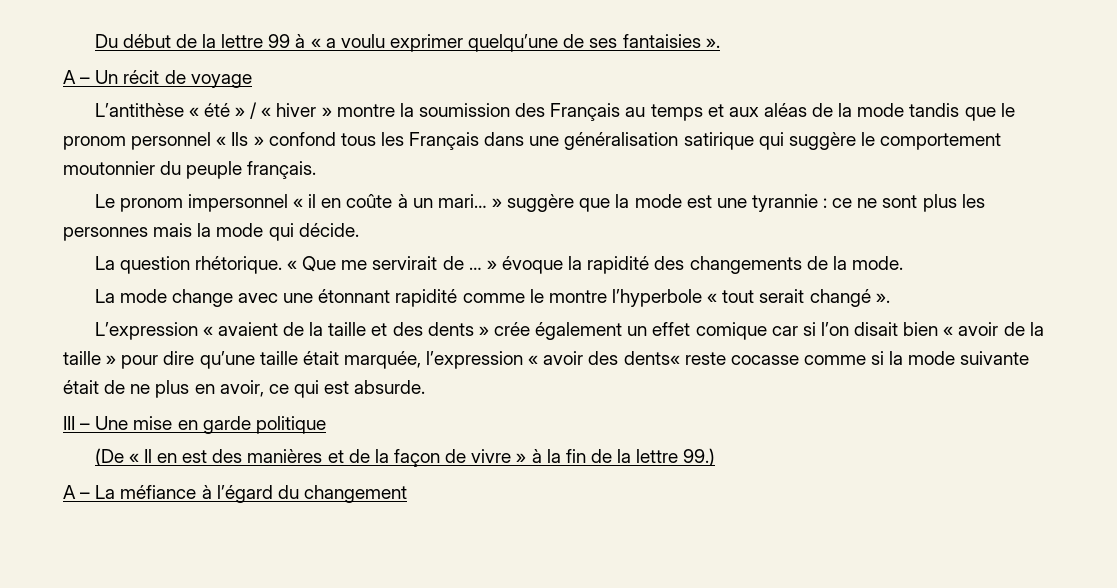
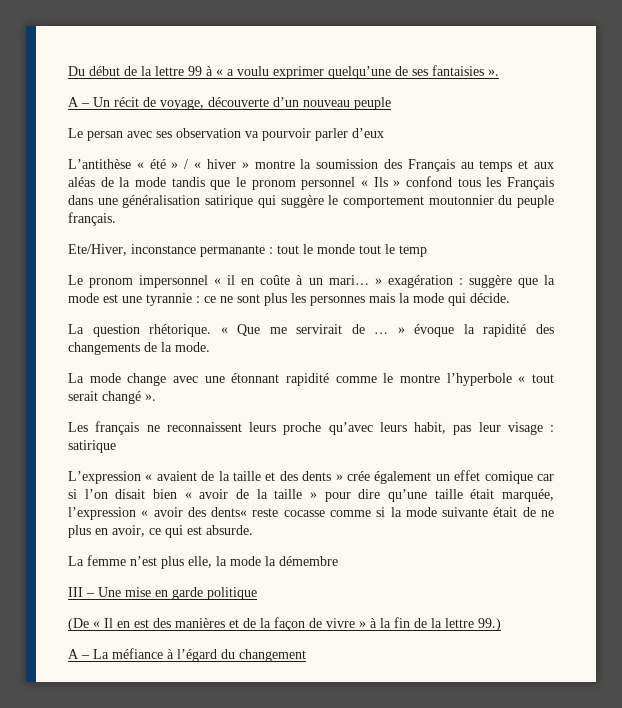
- A – Un récit de voyage
+ A – Un récit de voyage, découverte d’un nouveau peuple
+ Le persan avec ses observation va pourvoir parler d’eux
+ Ete/Hiver, inconstance permanante : tout le monde tout le temp
- Le pronom impersonnel « il en coûte à un mari… » suggère que la mode est une tyrannie : ce ne sont plus les personnes mais la mode qui décide.
+ Le pronom impersonnel « il en coûte à un mari… » exagération : suggère que la mode est une tyrannie : ce ne sont plus les personnes mais la mode qui décide.
+ Les français ne reconnaissent leurs proche qu’avec leurs habit, pas leur visage : satirique
+ La femme n’est plus elle, la mode la démembre

